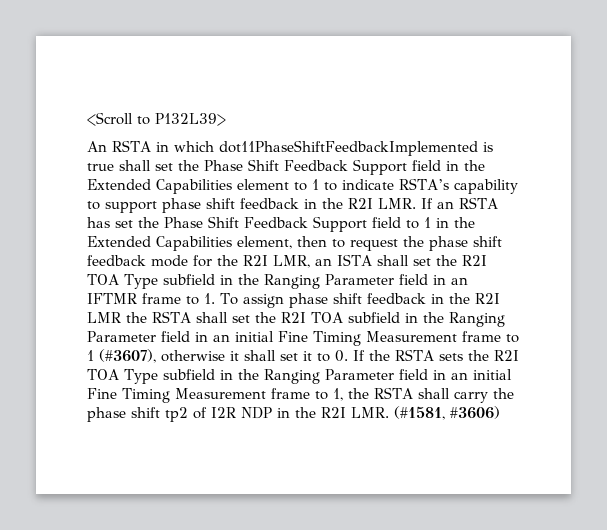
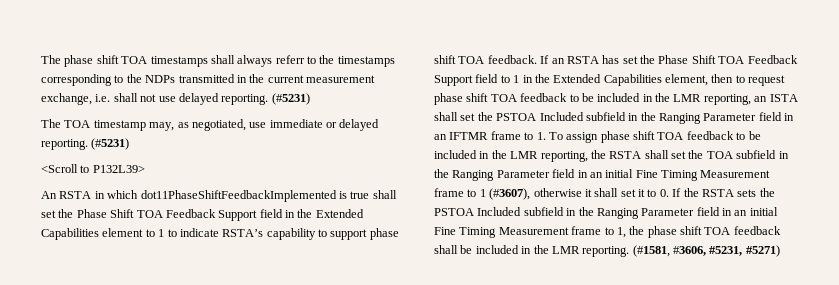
+ The phase shift TOA timestamps shall always referr to the timestamps corresponding to the NDPs transmitted in the current measurement exchange, i.e. shall not use delayed reporting. (#5231)
+ The TOA timestamp may, as negotiated, use immediate or delayed reporting. (#5231)
- An RSTA in which dot11PhaseShiftFeedbackImplemented is true shall set the Phase Shift Feedback Support field in the Extended Capabilities element to 1 to indicate RSTA’s capability to support phase shift feedback in the R2I LMR. If an RSTA has set the Phase Shift Feedback Support field to 1 in the Extended Capabilities element, then to request the phase shift feedback mode for the R2I LMR, an ISTA shall set the R2I TOA Type subfield in the Ranging Parameter field in an IFTMR frame to 1. To assign phase shift feedback in the R2I LMR the RSTA shall set the R2I TOA subfield in the Ranging Parameter field in an initial Fine Timing Measurement frame to 1 (#3607), otherwise it shall set it to 0. If the RSTA sets the R2I TOA Type subfield in the Ranging Parameter field in an initial Fine Timing Measurement frame to 1, the RSTA shall carry the phase shift tp2 of I2R NDP in the R2I LMR. (#1581, #3606)
+ An RSTA in which dot11PhaseShiftFeedbackImplemented is true shall set the Phase Shift TOA Feedback Support field in the Extended Capabilities element to 1 to indicate RSTA’s capability to support phase shift TOA feedback. If an RSTA has set the Phase Shift TOA Feedback Support field to 1 in the Extended Capabilities element, then to request phase shift TOA feedback to be included in the LMR reporting, an ISTA shall set the PSTOA Included subfield in the Ranging Parameter field in an IFTMR frame to 1. To assign phase shift TOA feedback to be included in the LMR reporting, the RSTA shall set the TOA subfield in the Ranging Parameter field in an initial Fine Timing Measurement frame to 1 (#3607), otherwise it shall set it to 0. If the RSTA sets the PSTOA Included subfield in the Ranging Parameter field in an initial Fine Timing Measurement frame to 1, the phase shift TOA feedback shall be included in the LMR reporting. (#1581, #3606, #5231, #5271)

